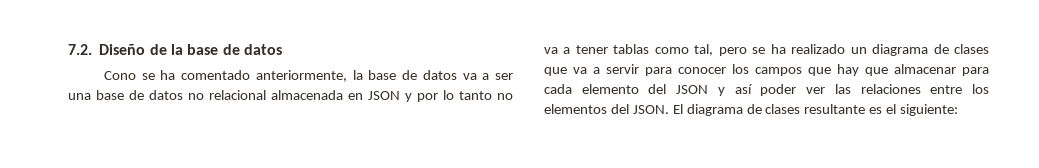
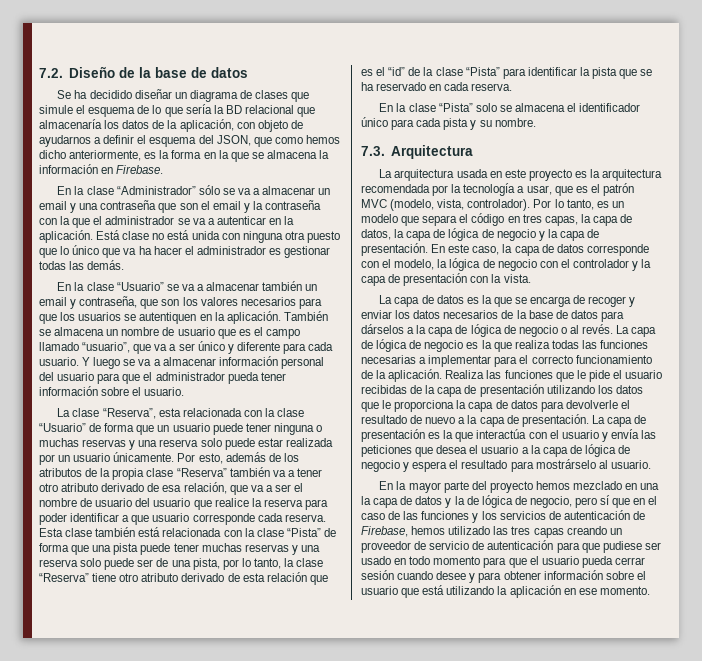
- Cono se ha comentado anteriormente, la base de datos va a ser una base de datos no relacional almacenada en JSON y por lo tanto no va a tener tablas como tal, pero se ha realizado un diagrama de clases que va a servir para conocer los campos que hay que almacenar para cada elemento del JSON y así poder ver las relaciones entre los elementos del JSON. El diagrama de clases resultante es el siguiente:
+ Se ha decidido diseñar un diagrama de clases que simule el esquema de lo que sería la BD relacional que almacenaría los datos de la aplicación, con objeto de ayudarnos a definir el esquema del JSON, que como hemos dicho anteriormente, es la forma en la que se almacena la información en Firebase.
+ En la clase “Administrador” sólo se va a almacenar un email y una contraseña que son el email y la contraseña con la que el administrador se va a autenticar en la aplicación. Está clase no está unida con ninguna otra puesto que lo único que va ha hacer el administrador es gestionar todas las demás.
+ En la clase “Usuario” se va a almacenar también un email y contraseña, que son los valores necesarios para que los usuarios se autentiquen en la aplicación. También se almacena un nombre de usuario que es el campo llamado “usuario”, que va a ser único y diferente para cada usuario. Y luego se va a almacenar información personal del usuario para que el administrador pueda tener información sobre el usuario.
+ La clase “Reserva”, esta relacionada con la clase “Usuario” de forma que un usuario puede tener ninguna o muchas reservas y una reserva solo puede estar realizada por un usuario únicamente. Por esto, además de los atributos de la propia clase “Reserva” también va a tener otro atributo derivado de esa relación, que va a ser el nombre de usuario del usuario que realice la reserva para poder identificar a que usuario corresponde cada reserva. Esta clase también está relacionada con la clase “Pista” de forma que una pista puede tener muchas reservas y una reserva solo puede ser de una pista, por lo tanto, la clase “Reserva” tiene otro atributo derivado de esta relación que es el “id” de la clase “Pista” para identificar la pista que se ha reservado en cada reserva.
+ En la clase “Pista” solo se almacena el identificador único para cada pista y su nombre.
+ 7.3. Arquitectura
+ La arquitectura usada en este proyecto es la arquitectura recomendada por la tecnología a usar, que es el patrón MVC (modelo, vista, controlador). Por lo tanto, es un modelo que separa el código en tres capas, la capa de datos, la capa de lógica de negocio y la capa de presentación. En este caso, la capa de datos corresponde con el modelo, la lógica de negocio con el controlador y la capa de presentación con la vista.
+ La capa de datos es la que se encarga de recoger y enviar los datos necesarios de la base de datos para dárselos a la capa de lógica de negocio o al revés. La capa de lógica de negocio es la que realiza todas las funciones necesarias a implementar para el correcto funcionamiento de la aplicación. Realiza las funciones que le pide el usuario recibidas de la capa de presentación utilizando los datos que le proporciona la capa de datos para devolverle el resultado de nuevo a la capa de presentación. La capa de presentación es la que interactúa con el usuario y envía las peticiones que desea el usuario a la capa de lógica de negocio y espera el resultado para mostrárselo al usuario.
+ En la mayor parte del proyecto hemos mezclado en una la capa de datos y la de lógica de negocio, pero sí que en el caso de las funciones y los servicios de autenticación de Firebase, hemos utilizado las tres capas creando un proveedor de servicio de autenticación para que pudiese ser usado en todo momento para que el usuario pueda cerrar sesión cuando desee y para obtener información sobre el usuario que está utilizando la aplicación en ese momento.

